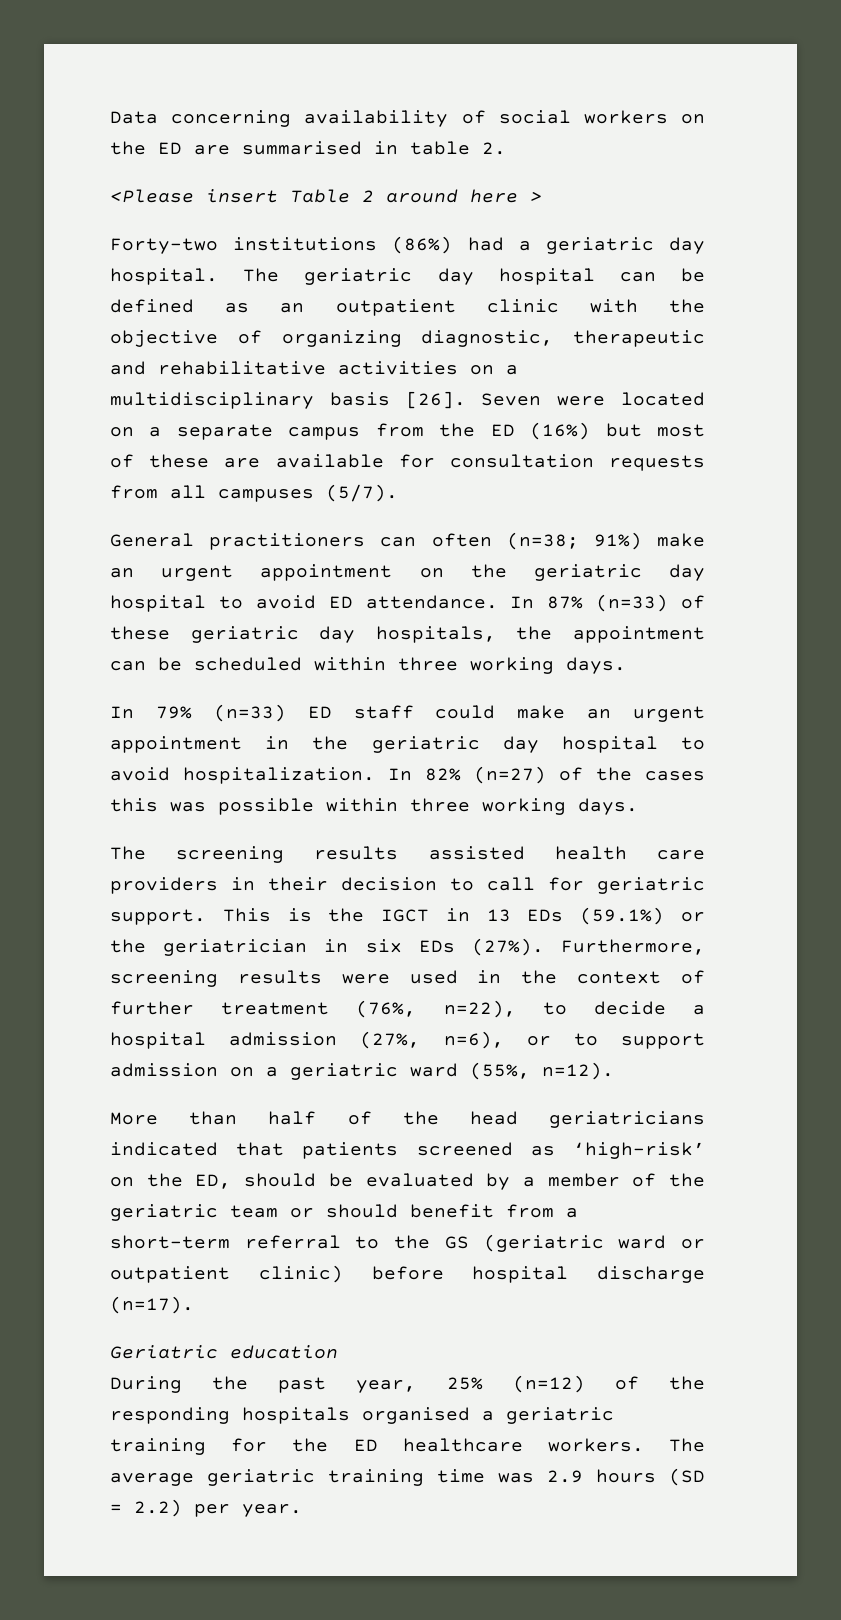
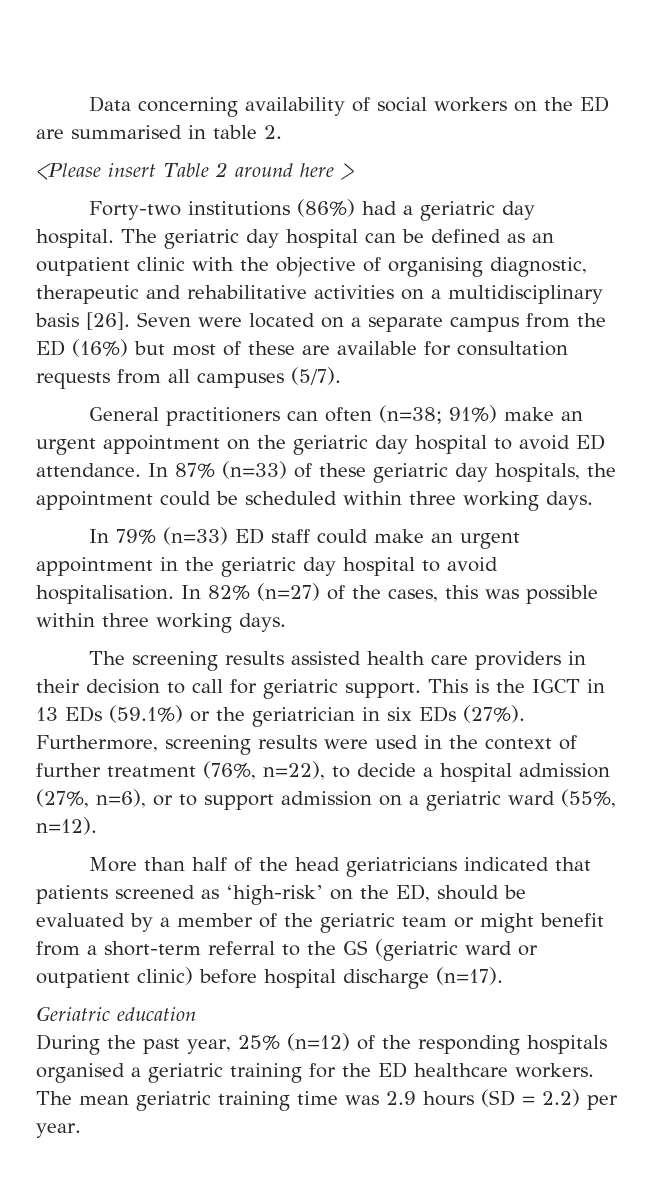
- The geriatric day hospital can be defined as an outpatient clinic with the objective of organizing diagnostic, therapeutic and rehabilitative activities on a multidisciplinary basis [26].
+ The geriatric day hospital can be defined as an outpatient clinic with the objective of organising diagnostic, therapeutic and rehabilitative activities on a multidisciplinary basis [26].
- In 87% (n=33) of these geriatric day hospitals, the appointment can be scheduled within three working days.
+ In 87% (n=33) of these geriatric day hospitals, the appointment could be scheduled within three working days.
- In 79% (n=33) ED staff could make an urgent appointment in the geriatric day hospital to avoid hospitalization.
+ In 79% (n=33) ED staff could make an urgent appointment in the geriatric day hospital to avoid hospitalisation.
- In 82% (n=27) of the cases this was possible within three working days.
+ In 82% (n=27) of the cases, this was possible within three working days.
- More than half of the head geriatricians indicated that patients screened as ‘high-risk’ on the ED, should be evaluated by a member of the geriatric team or should benefit from a short-term referral to the GS (geriatric ward or outpatient clinic) before hospital discharge (n=17).
+ More than half of the head geriatricians indicated that patients screened as ‘high-risk’ on the ED, should be evaluated by a member of the geriatric team or might benefit from a short-term referral to the GS (geriatric ward or outpatient clinic) before hospital discharge (n=17).
- The average geriatric training time was 2.9 hours (SD = 2.2) per year.
+ The mean geriatric training time was 2.9 hours (SD = 2.2) per year.

